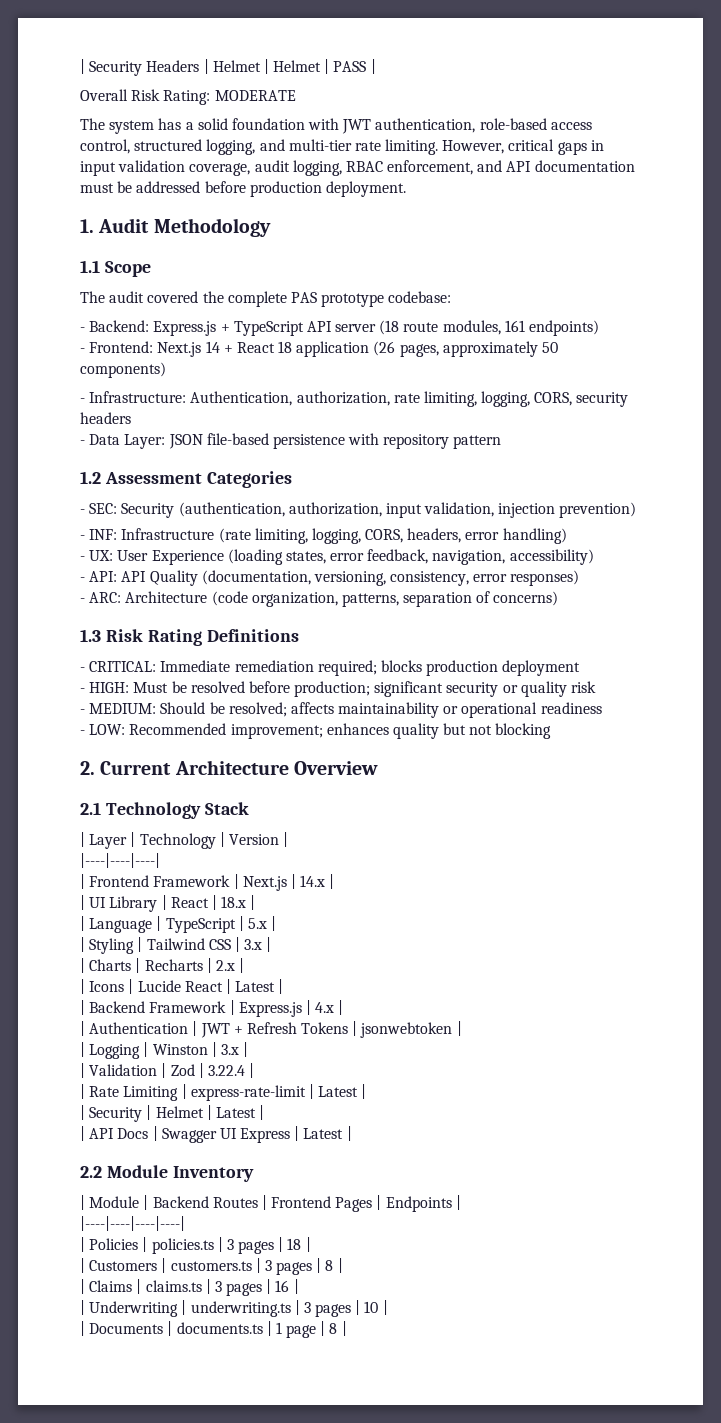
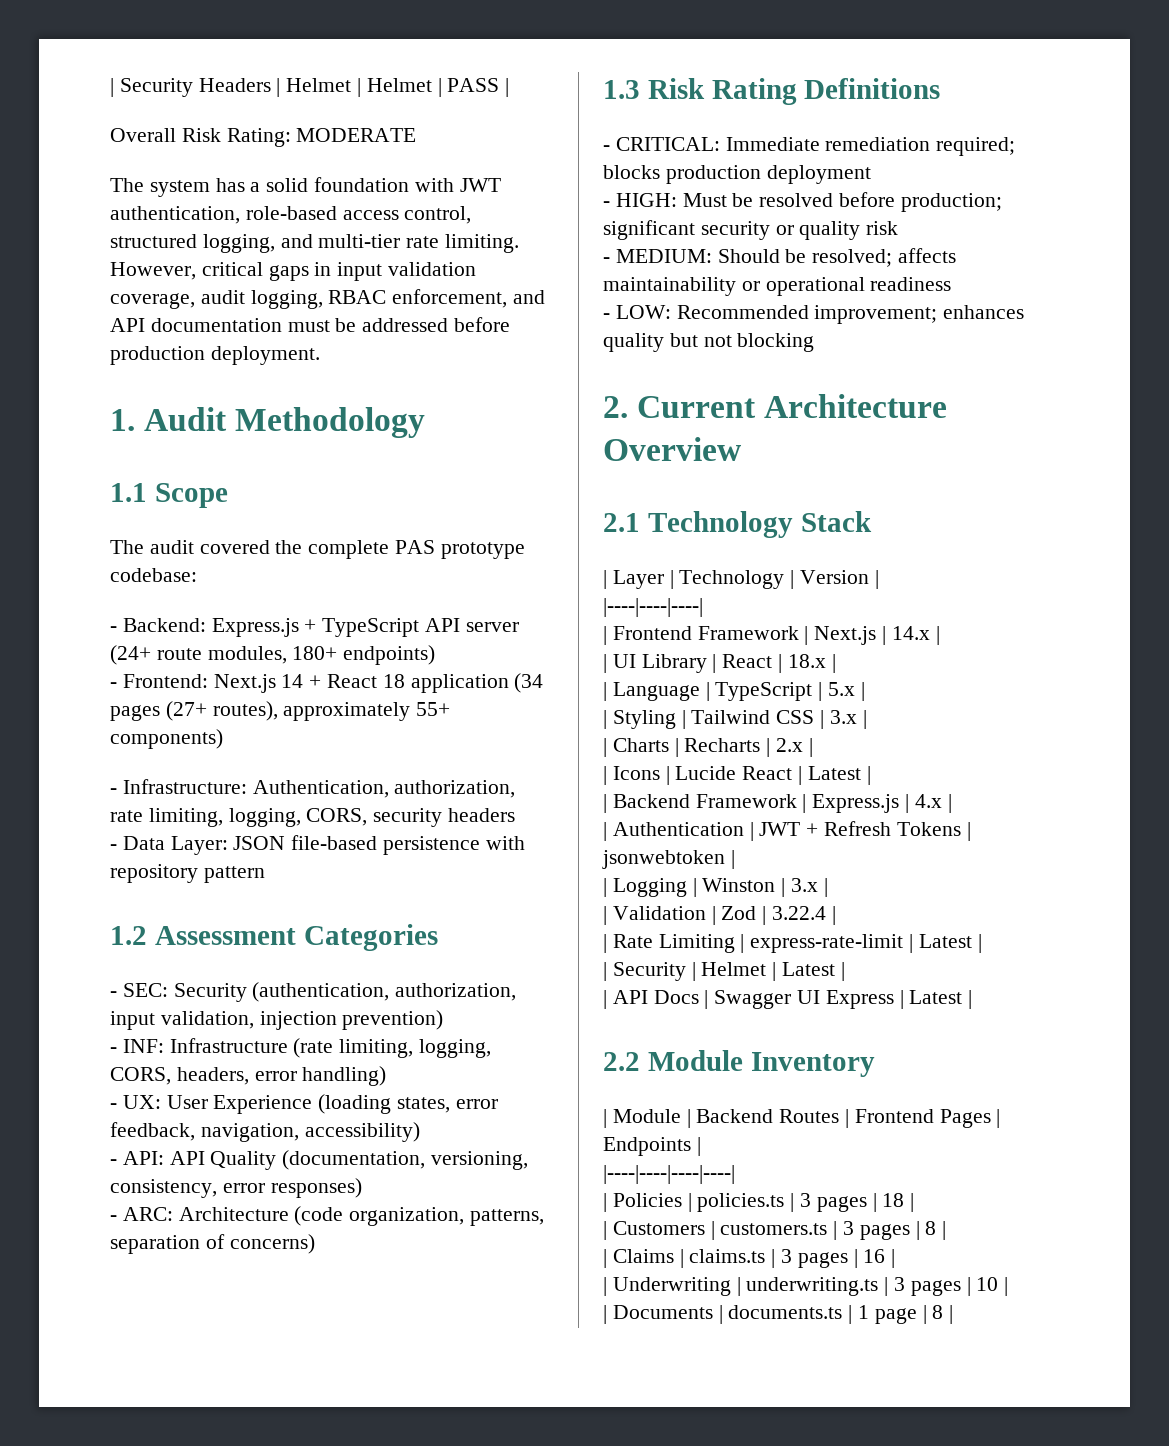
- - Backend: Express.js + TypeScript API server (18 route modules, 161 endpoints)
+ - Backend: Express.js + TypeScript API server (24+ route modules, 180+ endpoints)
- - Frontend: Next.js 14 + React 18 application (26 pages, approximately 50 components)
+ - Frontend: Next.js 14 + React 18 application (34 pages (27+ routes), approximately 55+ components)

